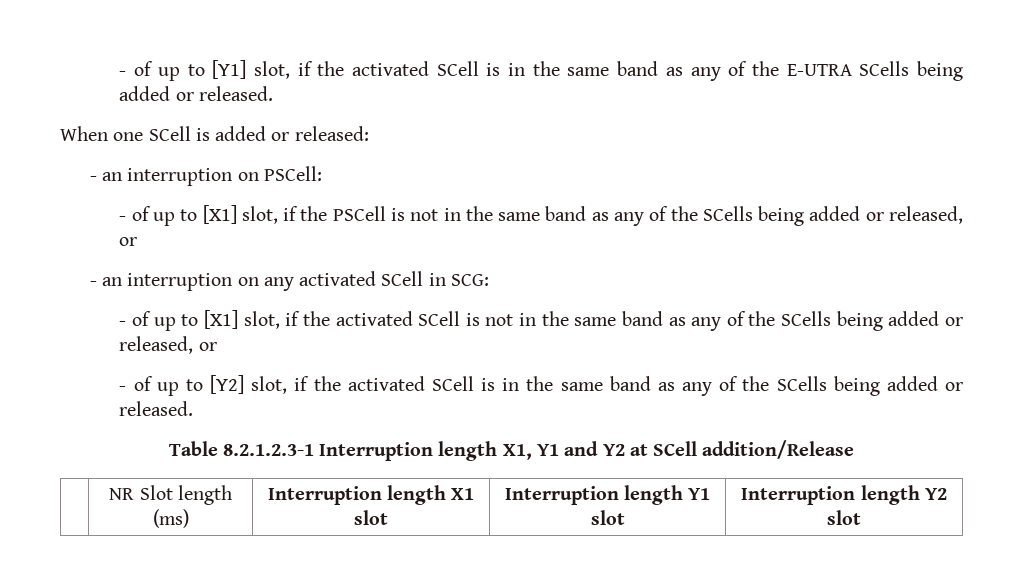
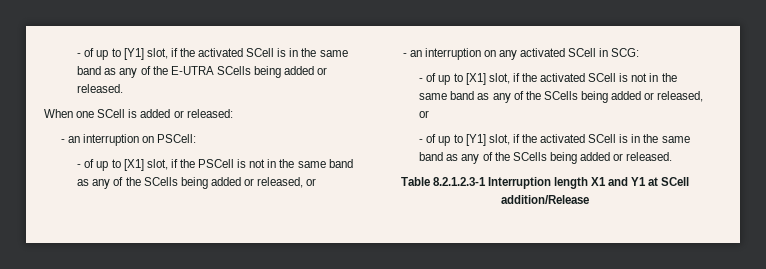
- - of up to [Y2] slot, if the activated SCell is in the same band as any of the SCells being added or released.
+ - of up to [Y1] slot, if the activated SCell is in the same band as any of the SCells being added or released.
- Table 8.2.1.2.3-1 Interruption length X1, Y1 and Y2 at SCell addition/Release
+ Table 8.2.1.2.3-1 Interruption length X1 and Y1 at SCell addition/Release
- | NR Slot length (ms) | Interruption length X1 slot | Interruption length Y1 slot | Interruption length Y2 slot

